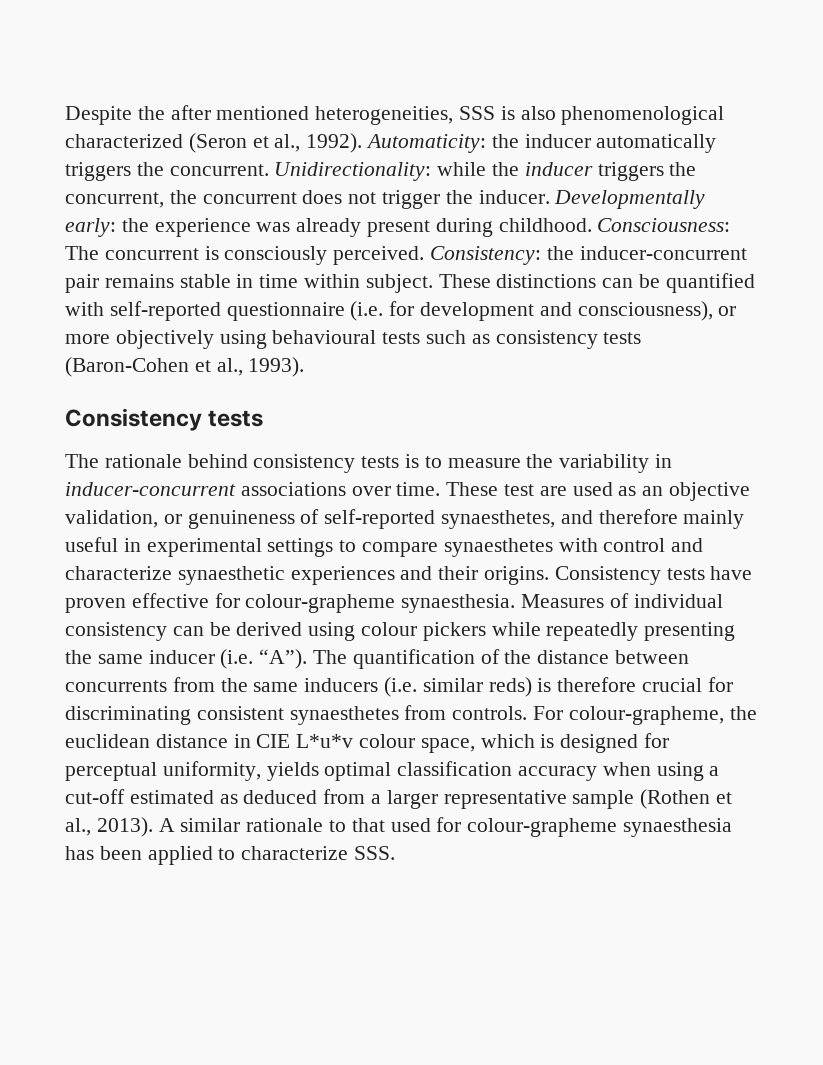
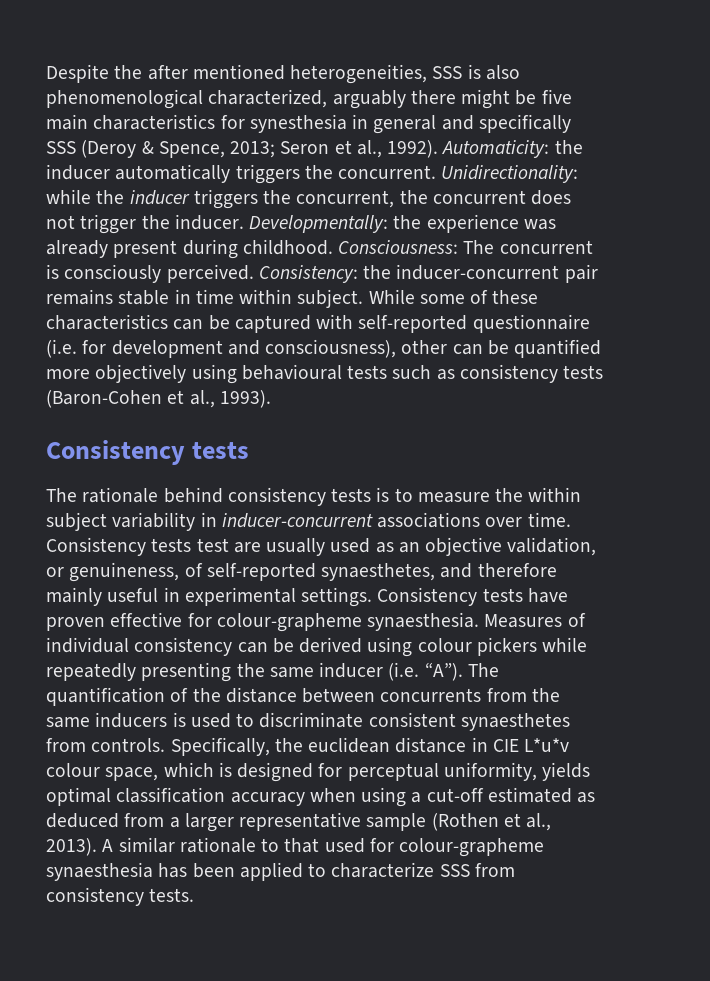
- Despite the after mentioned heterogeneities, SSS is also phenomenological characterized (Seron et al., 1992).
+ Despite the after mentioned heterogeneities, SSS is also phenomenological characterized, arguably there might be five main characteristics for synesthesia in general and specifically SSS (Deroy & Spence, 2013; Seron et al., 1992).
- Developmentally early: the experience was already present during childhood.
+ Developmentally: the experience was already present during childhood.
- These distinctions can be quantified with self-reported questionnaire (i.e. for development and consciousness), or more objectively using behavioural tests such as consistency tests (Baron-Cohen et al., 1993).
+ While some of these characteristics can be captured with self-reported questionnaire (i.e. for development and consciousness), other can be quantified more objectively using behavioural tests such as consistency tests (Baron-Cohen et al., 1993).
- The rationale behind consistency tests is to measure the variability in inducer-concurrent associations over time.
+ The rationale behind consistency tests is to measure the within subject variability in inducer-concurrent associations over time.
- These test are used as an objective validation, or genuineness of self-reported synaesthetes, and therefore mainly useful in experimental settings to compare synaesthetes with control and characterize synaesthetic experiences and their origins.
+ Consistency tests test are usually used as an objective validation, or genuineness, of self-reported synaesthetes, and therefore mainly useful in experimental settings.
- Measures of individual consistency can be derived using colour pickers while repeatedly presenting the same inducer (i.e. “A”). The quantification of the distance between concurrents from the same inducers (i.e. similar reds) is therefore crucial for discriminating consistent synaesthetes from controls.
+ Measures of individual consistency can be derived using colour pickers while repeatedly presenting the same inducer (i.e. “A”). The quantification of the distance between concurrents from the same inducers is used to discriminate consistent synaesthetes from controls.
- For colour-grapheme, the euclidean distance in CIE L*u*v colour space, which is designed for perceptual uniformity, yields optimal classification accuracy when using a cut-off estimated as deduced from a larger representative sample (Rothen et al., 2013).
+ Specifically, the euclidean distance in CIE L*u*v colour space, which is designed for perceptual uniformity, yields optimal classification accuracy when using a cut-off estimated as deduced from a larger representative sample (Rothen et al., 2013).
- A similar rationale to that used for colour-grapheme synaesthesia has been applied to characterize SSS.
+ A similar rationale to that used for colour-grapheme synaesthesia has been applied to characterize SSS from consistency tests.

